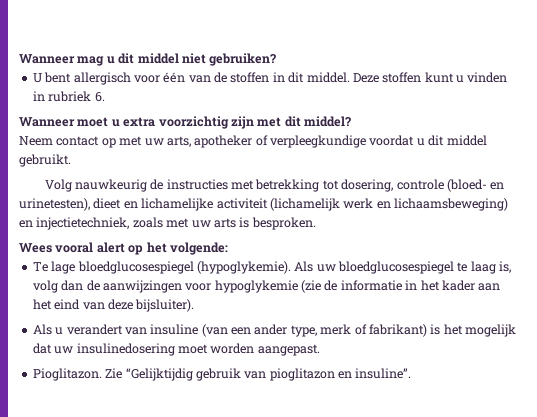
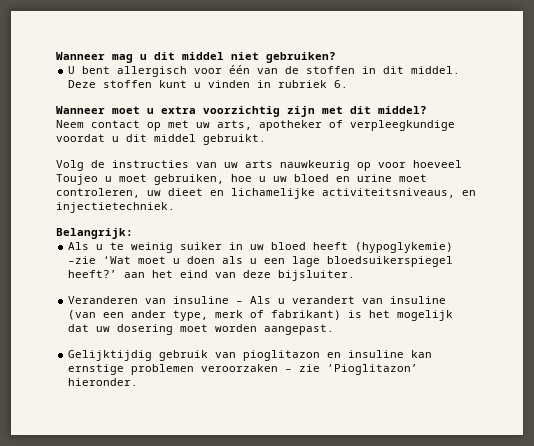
- Volg nauwkeurig de instructies met betrekking tot dosering, controle (bloed- en urinetesten), dieet en lichamelijke activiteit (lichamelijk werk en lichaamsbeweging) en injectietechniek, zoals met uw arts is besproken.
- Wees vooral alert op het volgende:
- Te lage bloedglucosespiegel (hypoglykemie). Als uw bloedglucosespiegel te laag is, volg dan de aanwijzingen voor hypoglykemie (zie de informatie in het kader aan het eind van deze bijsluiter).
- Als u verandert van insuline (van een ander type, merk of fabrikant) is het mogelijk dat uw insulinedosering moet worden aangepast.
+ Volg de instructies van uw arts nauwkeurig op voor hoeveel Toujeo u moet gebruiken, hoe u uw bloed en urine moet controleren, uw dieet en lichamelijke activiteitsniveaus, en injectietechniek.
+ Belangrijk:
+ Als u te weinig suiker in uw bloed heeft (hypoglykemie) –zie ‘Wat moet u doen als u een lage bloedsuikerspiegel heeft?’ aan het eind van deze bijsluiter.
+ Veranderen van insuline – Als u verandert van insuline (van een ander type, merk of fabrikant) is het mogelijk dat uw dosering moet worden aangepast.
- Pioglitazon. Zie “Gelijktijdig gebruik van pioglitazon en insuline”.
+ Gelijktijdig gebruik van pioglitazon en insuline kan ernstige problemen veroorzaken – zie ‘Pioglitazon’ hieronder.

